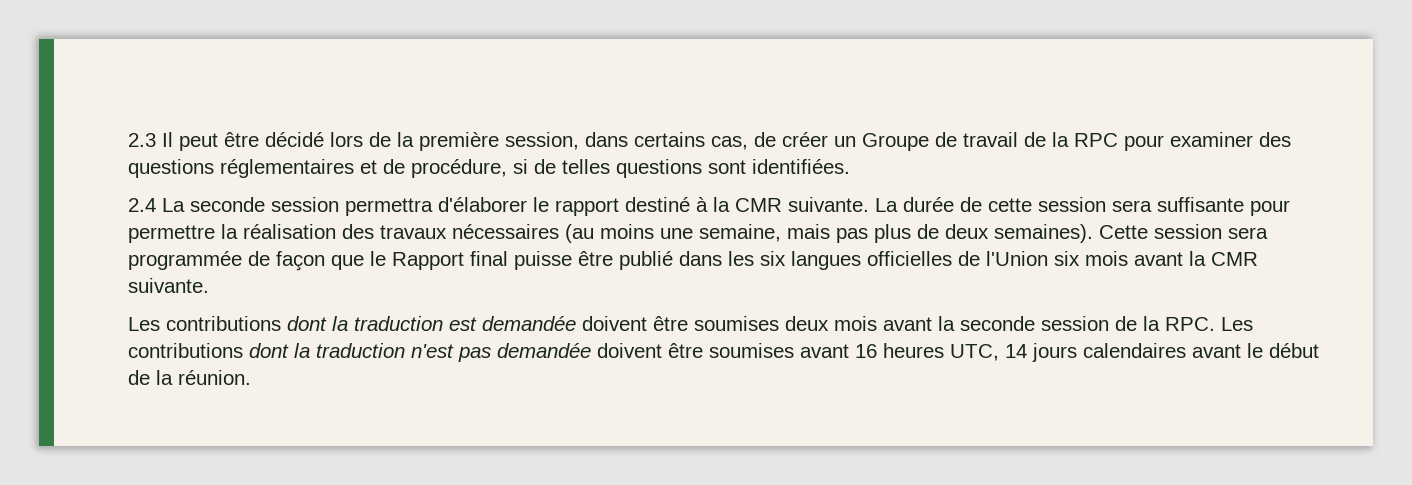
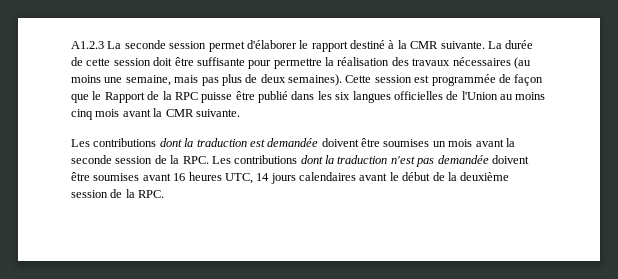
- 2.3 Il peut être décidé lors de la première session, dans certains cas, de créer un Groupe de travail de la RPC pour examiner des questions réglementaires et de procédure, si de telles questions sont identifiées.
- 2.4 La seconde session permettra d'élaborer le rapport destiné à la CMR suivante.
+ A1.2.3 La seconde session permet d'élaborer le rapport destiné à la CMR suivante.
- La durée de cette session sera suffisante pour permettre la réalisation des travaux nécessaires (au moins une semaine, mais pas plus de deux semaines).
+ La durée de cette session doit être suffisante pour permettre la réalisation des travaux nécessaires (au moins une semaine, mais pas plus de deux semaines).
- Cette session sera programmée de façon que le Rapport final puisse être publié dans les six langues officielles de l'Union six mois avant la CMR suivante.
+ Cette session est programmée de façon que le Rapport de la RPC puisse être publié dans les six langues officielles de l'Union au moins cinq mois avant la CMR suivante.
- Les contributions dont la traduction est demandée doivent être soumises deux mois avant la seconde session de la RPC. Les contributions dont la traduction n'est pas demandée doivent être soumises avant 16 heures UTC, 14 jours calendaires avant le début de la réunion.
+ Les contributions dont la traduction est demandée doivent être soumises un mois avant la seconde session de la RPC. Les contributions dont la traduction n'est pas demandée doivent être soumises avant 16 heures UTC, 14 jours calendaires avant le début de la deuxième session de la RPC.

